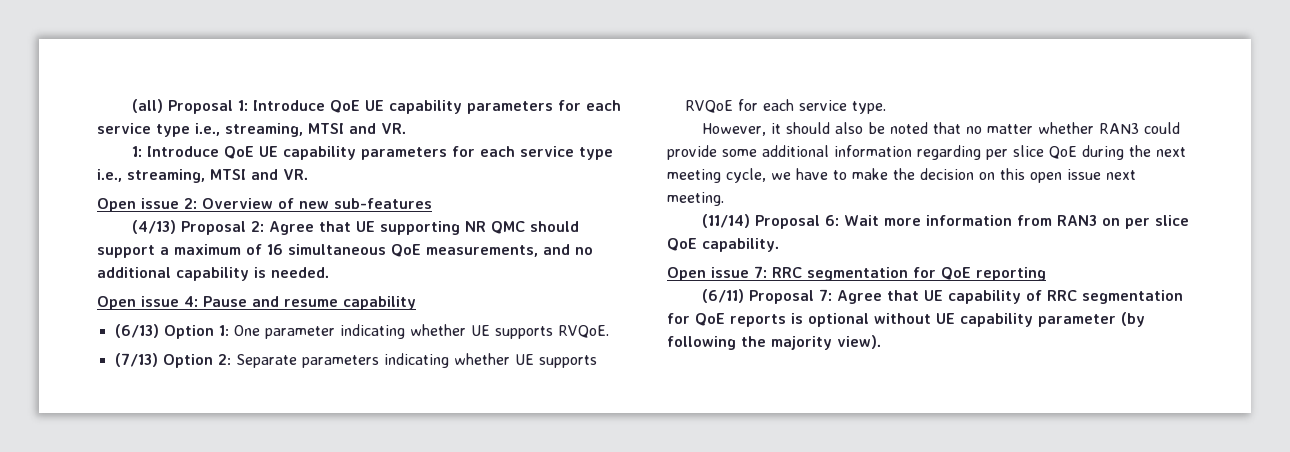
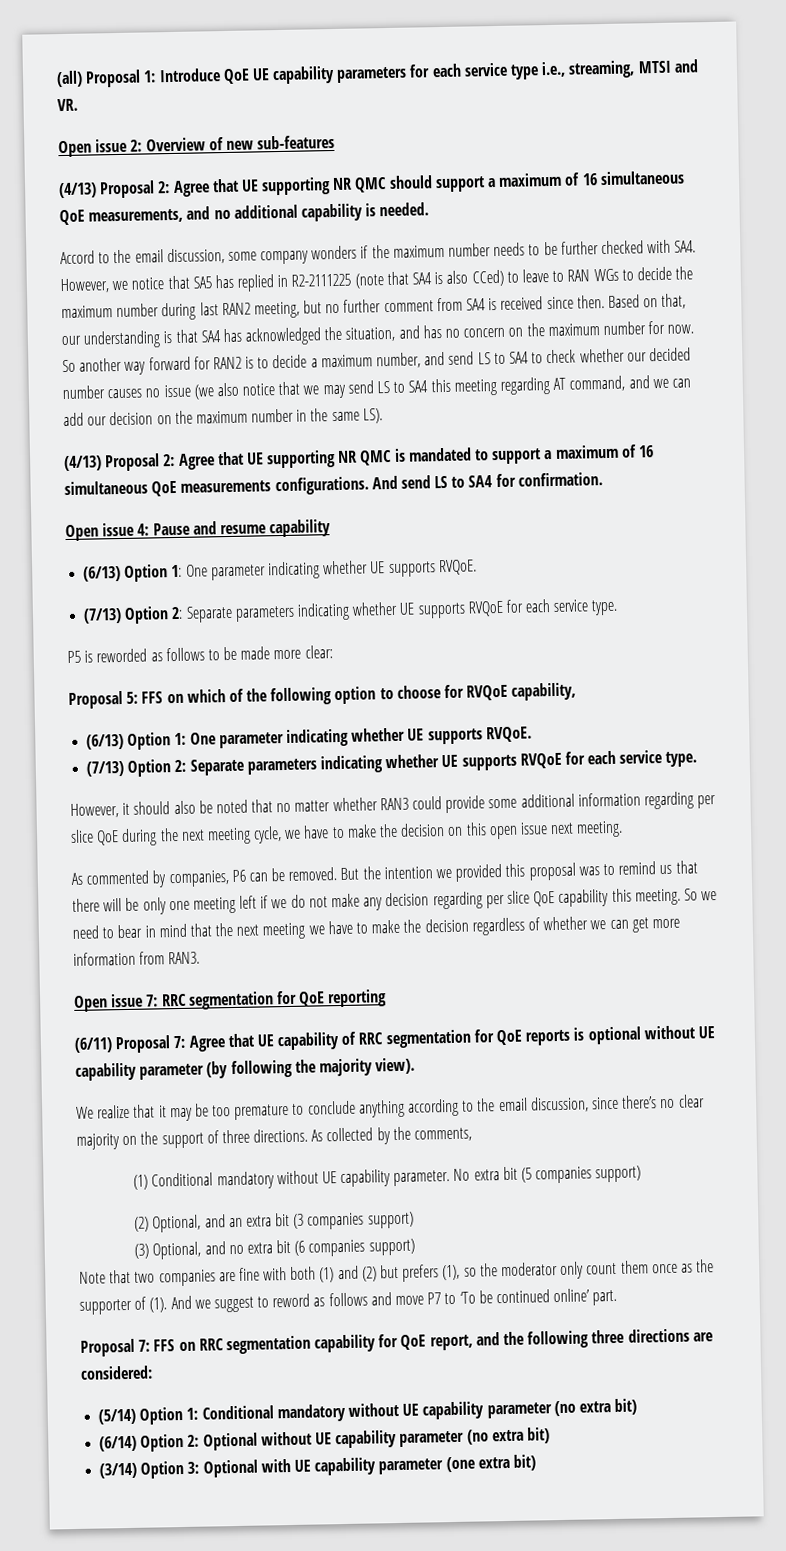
  (all) Proposal 1: Introduce QoE UE capability parameters for each service type i.e., streaming, MTSI and VR.
- 1: Introduce QoE UE capability parameters for each service type i.e., streaming, MTSI and VR.
+ Accord to the email discussion, some company wonders if the maximum number needs to be further checked with SA4. However, we notice that SA5 has replied in R2-2111225 (note that SA4 is also CCed) to leave to RAN WGs to decide the maximum number during last RAN2 meeting, but no further comment from SA4 is received since then. Based on that, our understanding is that SA4 has acknowledged the situation, and has no concern on the maximum number for now. So another way forward for RAN2 is to decide a maximum number, and send LS to SA4 to check whether our decided number causes no issue (we also notice that we may send LS to SA4 this meeting regarding AT command, and we can add our decision on the maximum number in the same LS).
+ (4/13) Proposal 2: Agree that UE supporting NR QMC is mandated to support a maximum of 16 simultaneous QoE measurements configurations. And send LS to SA4 for confirmation.
+ P5 is reworded as follows to be made more clear:
+ Proposal 5: FFS on which of the following option to choose for RVQoE capability,
+ (6/13) Option 1: One parameter indicating whether UE supports RVQoE.
+ (7/13) Option 2: Separate parameters indicating whether UE supports RVQoE for each service type.
- (11/14) Proposal 6: Wait more information from RAN3 on per slice QoE capability.
+ As commented by companies, P6 can be removed. But the intention we provided this proposal was to remind us that there will be only one meeting left if we do not make any decision regarding per slice QoE capability this meeting. So we need to bear in mind that the next meeting we have to make the decision regardless of whether we can get more information from RAN3.
+ We realize that it may be too premature to conclude anything according to the email discussion, since there’s no clear majority on the support of three directions. As collected by the comments,
+ (1) Conditional mandatory without UE capability parameter. No extra bit (5 companies support)
+ (2) Optional, and an extra bit (3 companies support)
+ (3) Optional, and no extra bit (6 companies support)
+ Note that two companies are fine with both (1) and (2) but prefers (1), so the moderator only count them once as the supporter of (1). And we suggest to reword as follows and move P7 to ‘To be continued online’ part.
+ Proposal 7: FFS on RRC segmentation capability for QoE report, and the following three directions are considered:
+ (5/14) Option 1: Conditional mandatory without UE capability parameter (no extra bit)
+ (6/14) Option 2: Optional without UE capability parameter (no extra bit)
+ (3/14) Option 3: Optional with UE capability parameter (one extra bit)

